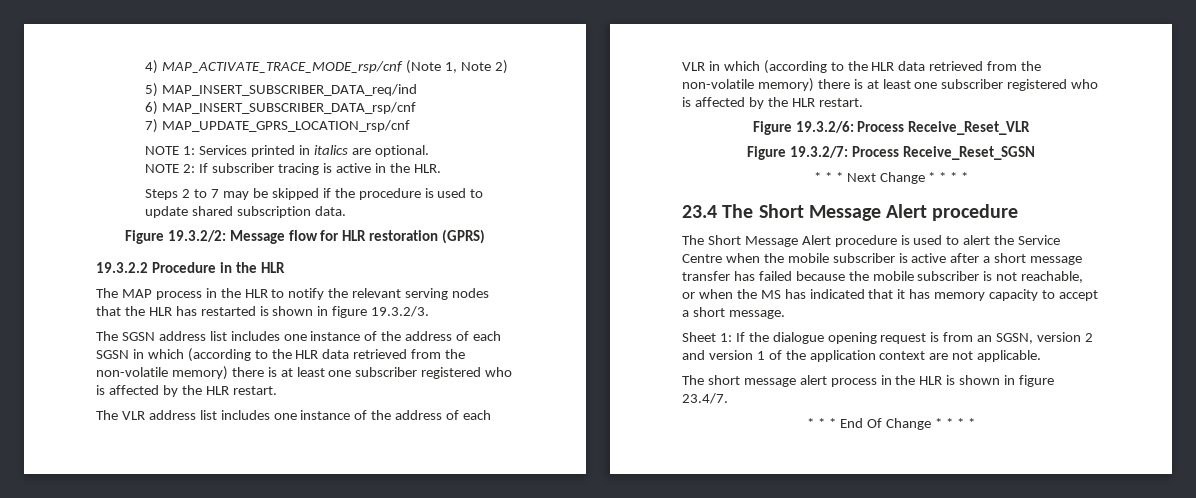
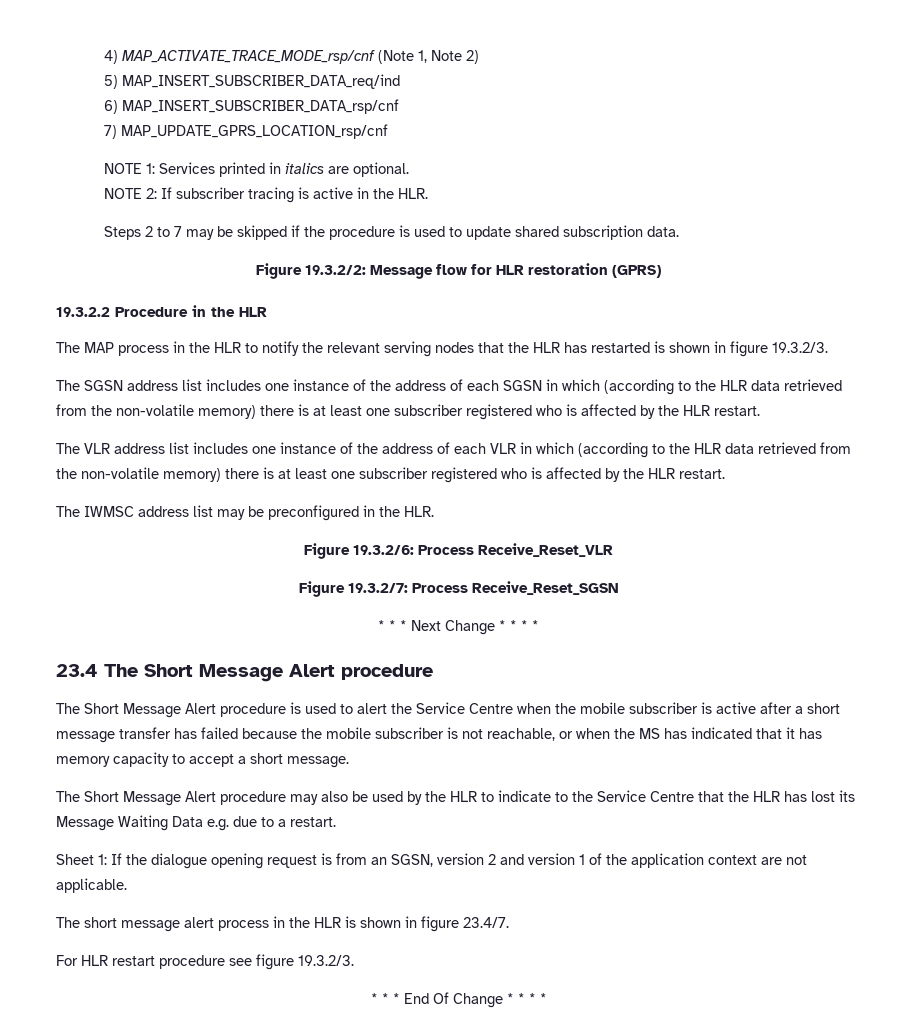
+ The IWMSC address list may be preconfigured in the HLR.
+ The Short Message Alert procedure may also be used by the HLR to indicate to the Service Centre that the HLR has lost its Message Waiting Data e.g. due to a restart.
+ For HLR restart procedure see figure 19.3.2/3.

